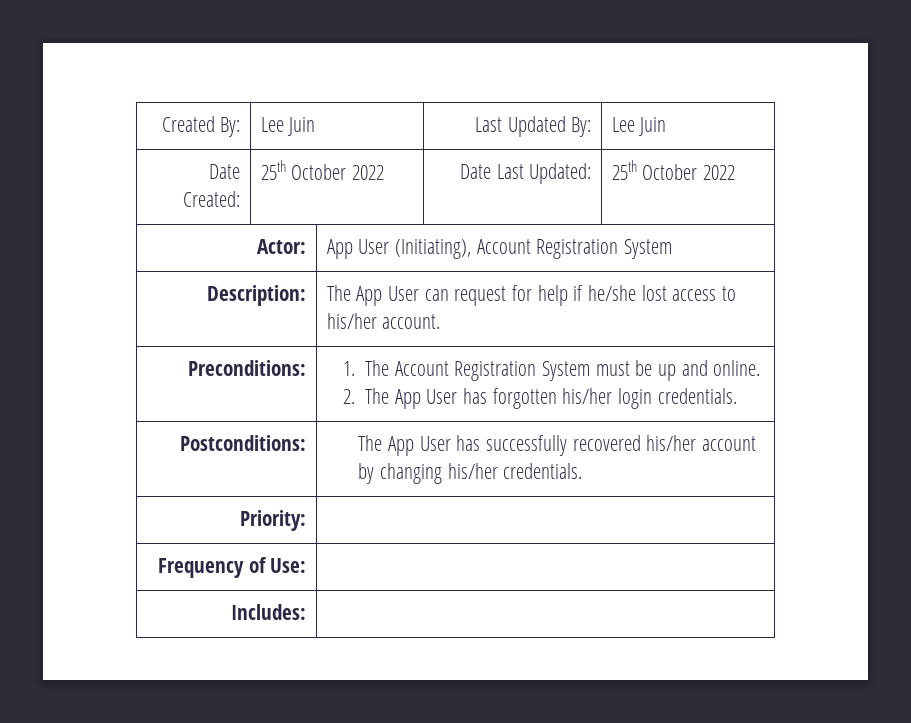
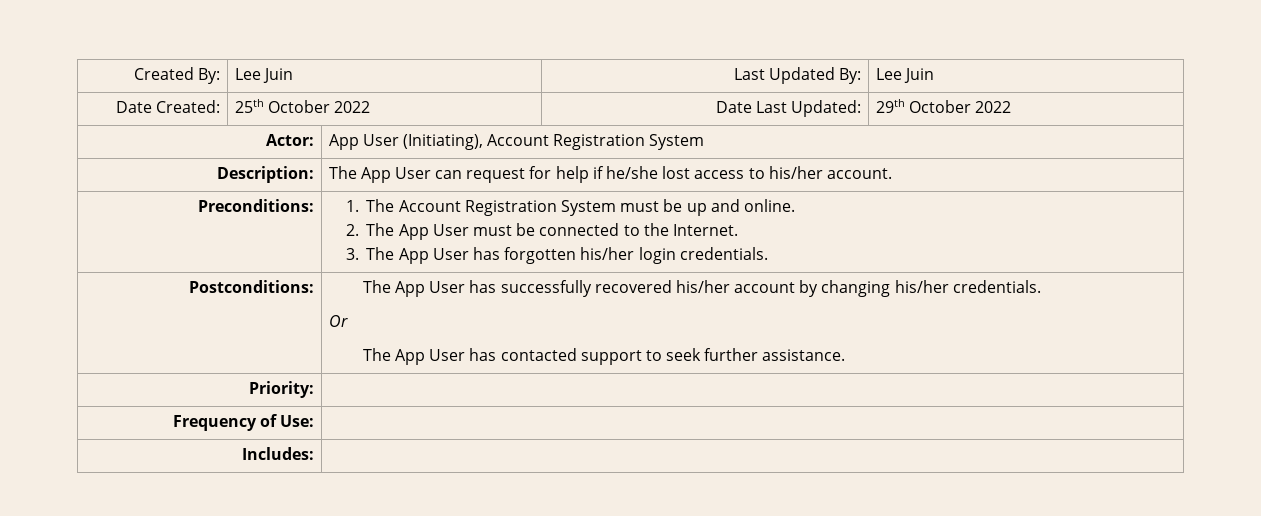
- Date Created: | 25th October 2022 | Date Last Updated: | 25th October 2022
+ Date Created: | 25th October 2022 | Date Last Updated: | 29th October 2022
  Preconditions: | 1. The Account Registration System must be up and online.
- 2. The App User has forgotten his/her login credentials.
+ 2. The App User must be connected to the Internet.
+ 3. The App User has forgotten his/her login credentials.
  Postconditions: | The App User has successfully recovered his/her account by changing his/her credentials.
+ Or
+ The App User has contacted support to seek further assistance.

